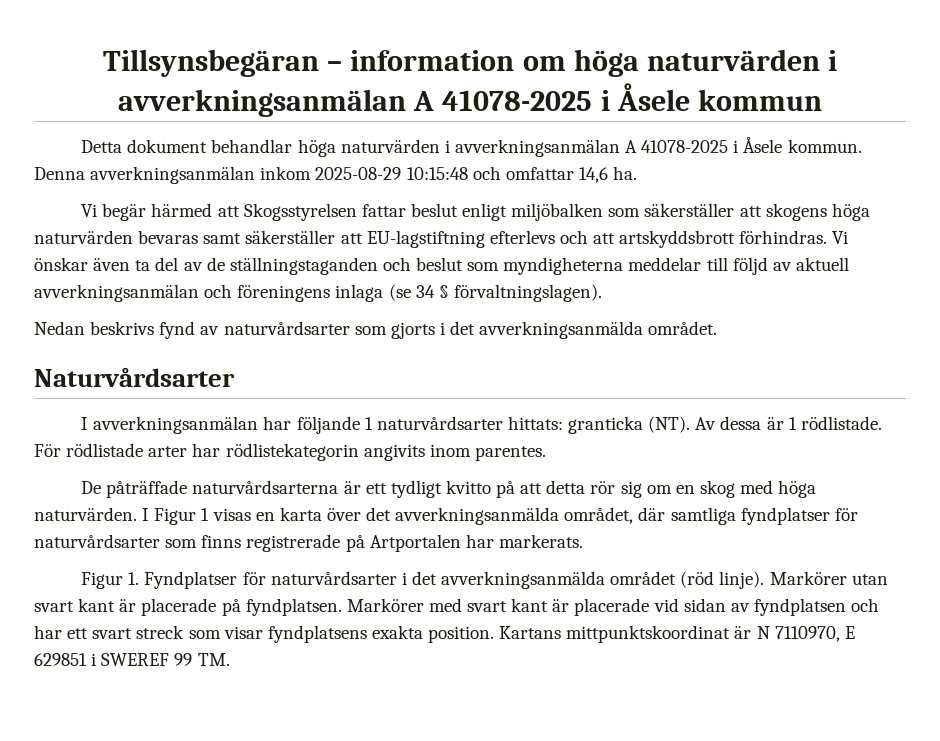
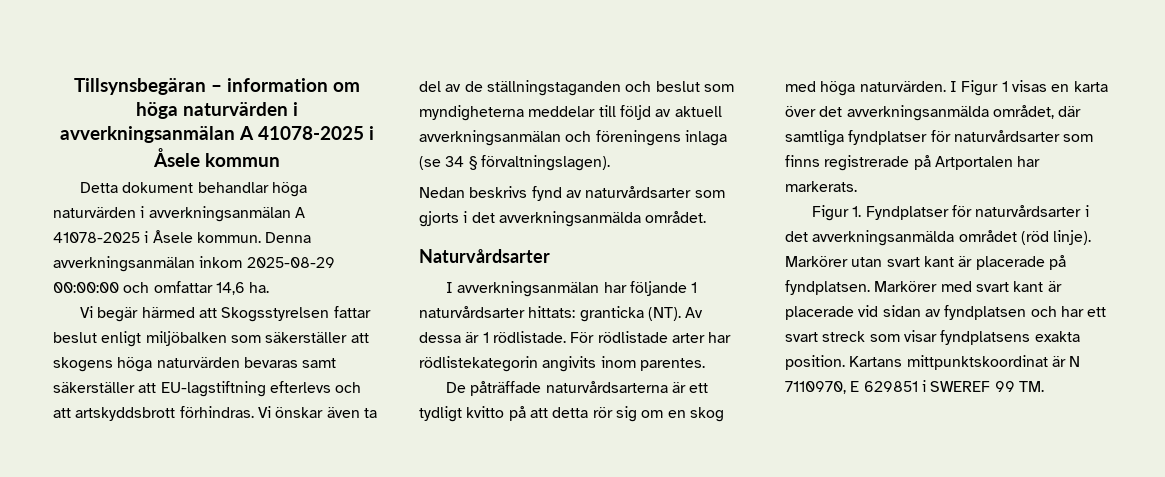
- Denna avverkningsanmälan inkom 2025-08-29 10:15:48 och omfattar 14,6 ha.
+ Denna avverkningsanmälan inkom 2025-08-29 00:00:00 och omfattar 14,6 ha.

